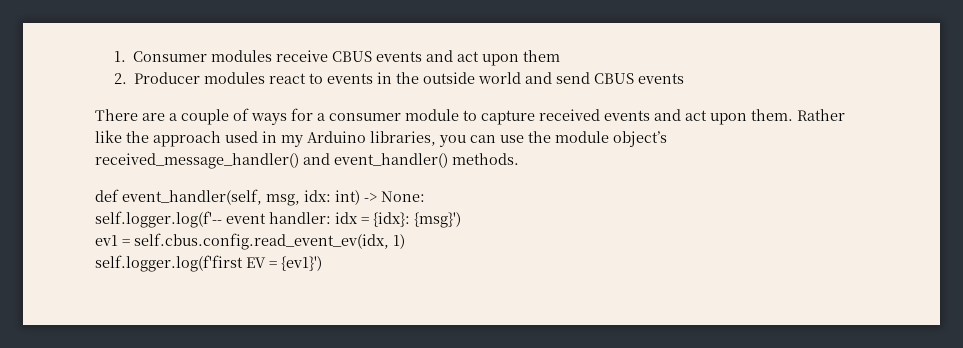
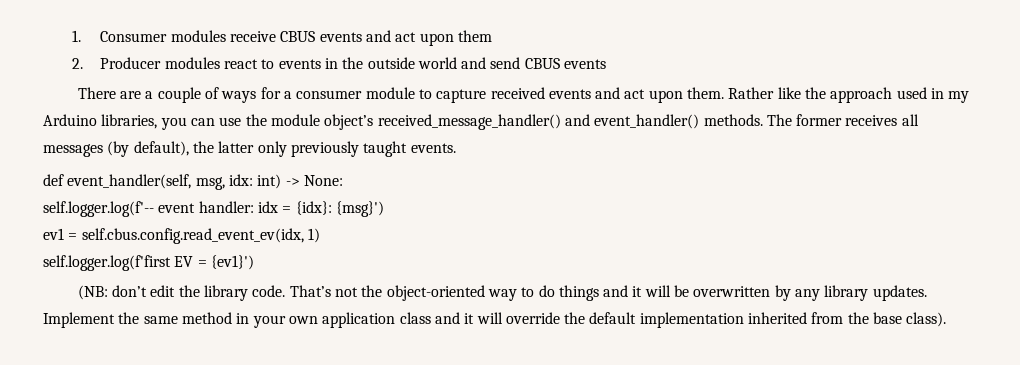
+ The former receives all messages (by default), the latter only previously taught events.
+ (NB: don’t edit the library code. That’s not the object-oriented way to do things and it will be overwritten by any library updates. Implement the same method in your own application class and it will override the default implementation inherited from the base class).

